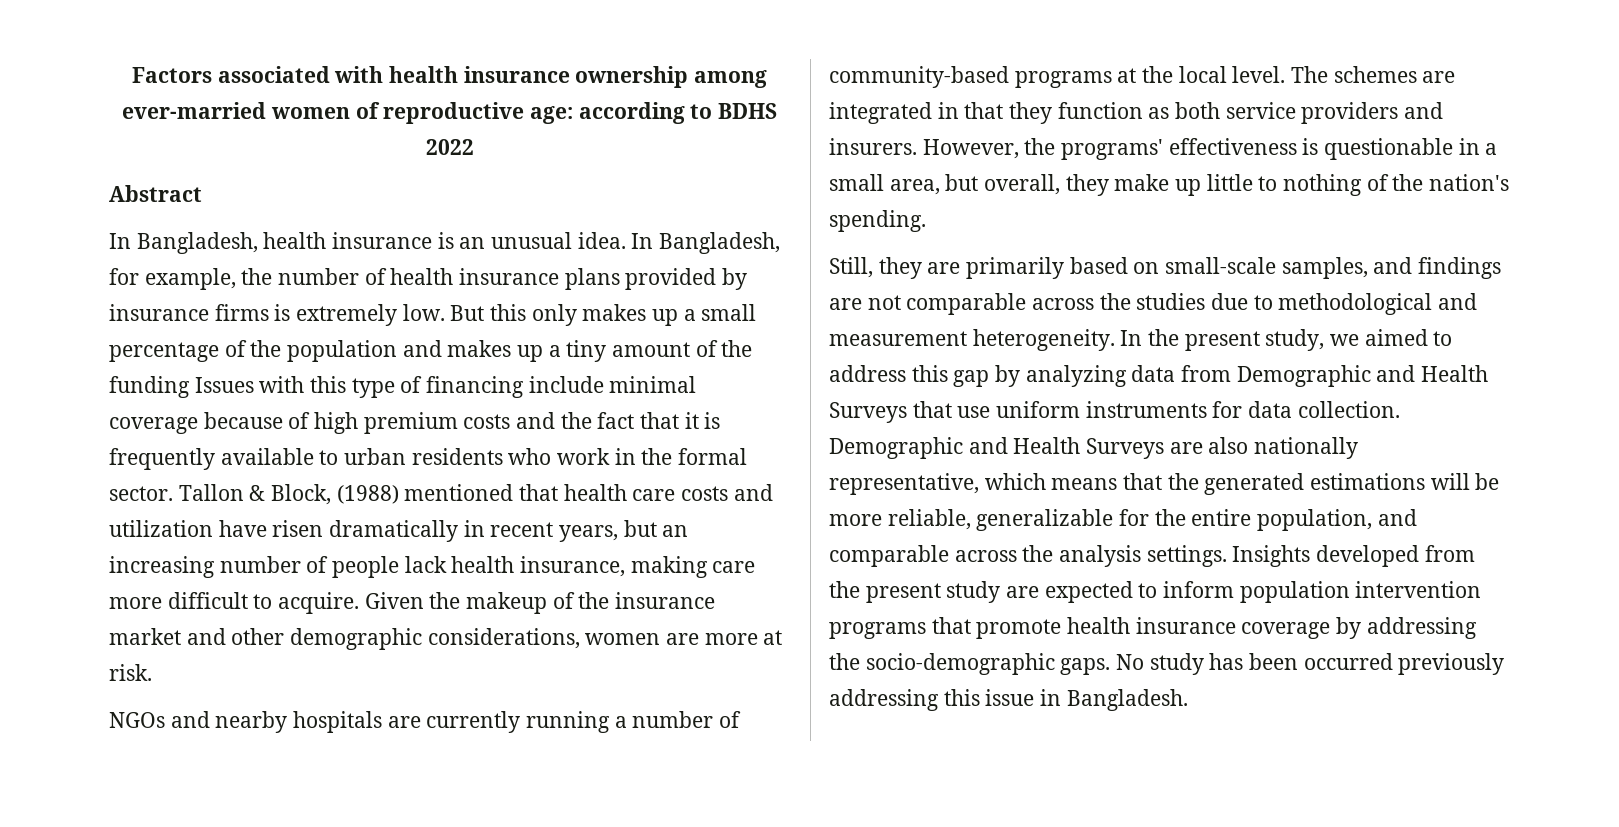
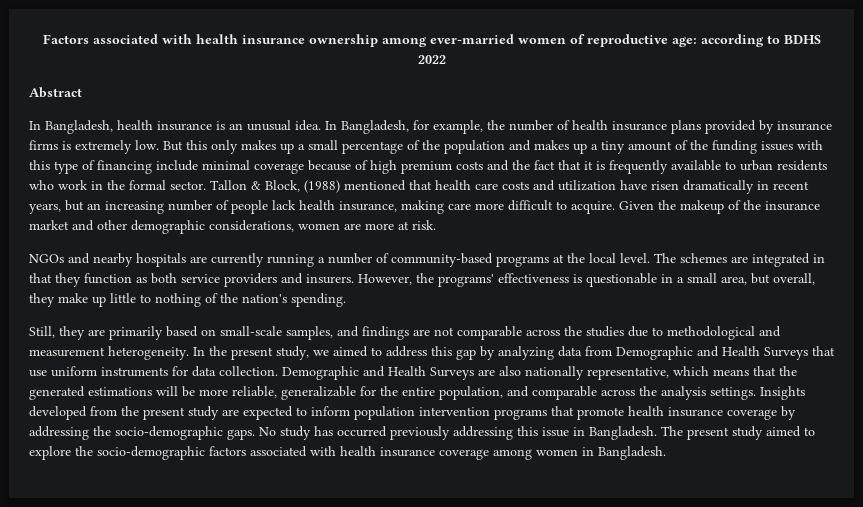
- But this only makes up a small percentage of the population and makes up a tiny amount of the funding Issues with this type of financing include minimal coverage because of high premium costs and the fact that it is frequently available to urban residents who work in the formal sector.
+ But this only makes up a small percentage of the population and makes up a tiny amount of the funding issues with this type of financing include minimal coverage because of high premium costs and the fact that it is frequently available to urban residents who work in the formal sector.
- No study has been occurred previously addressing this issue in Bangladesh.
+ No study has occurred previously addressing this issue in Bangladesh.
+ The present study aimed to explore the socio-demographic factors associated with health insurance coverage among women in Bangladesh.

